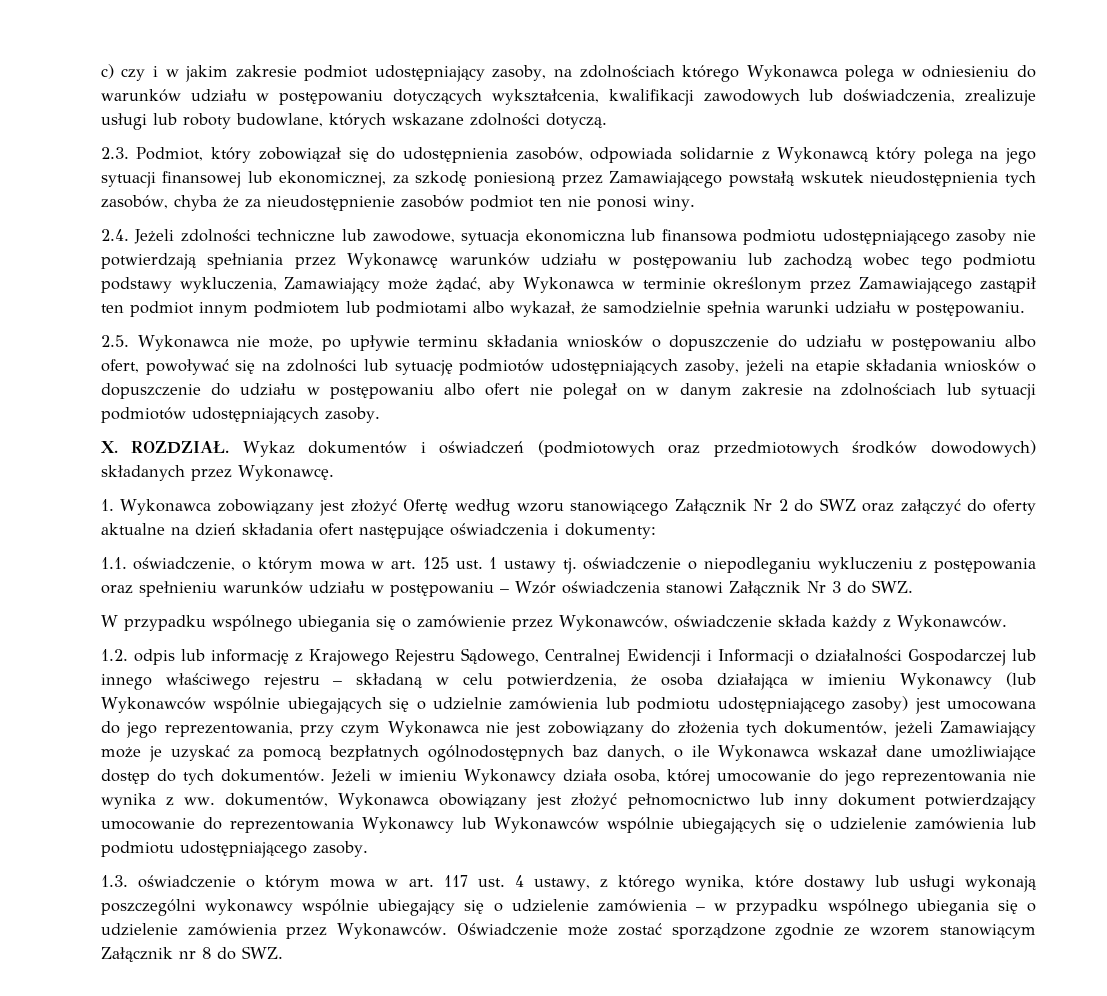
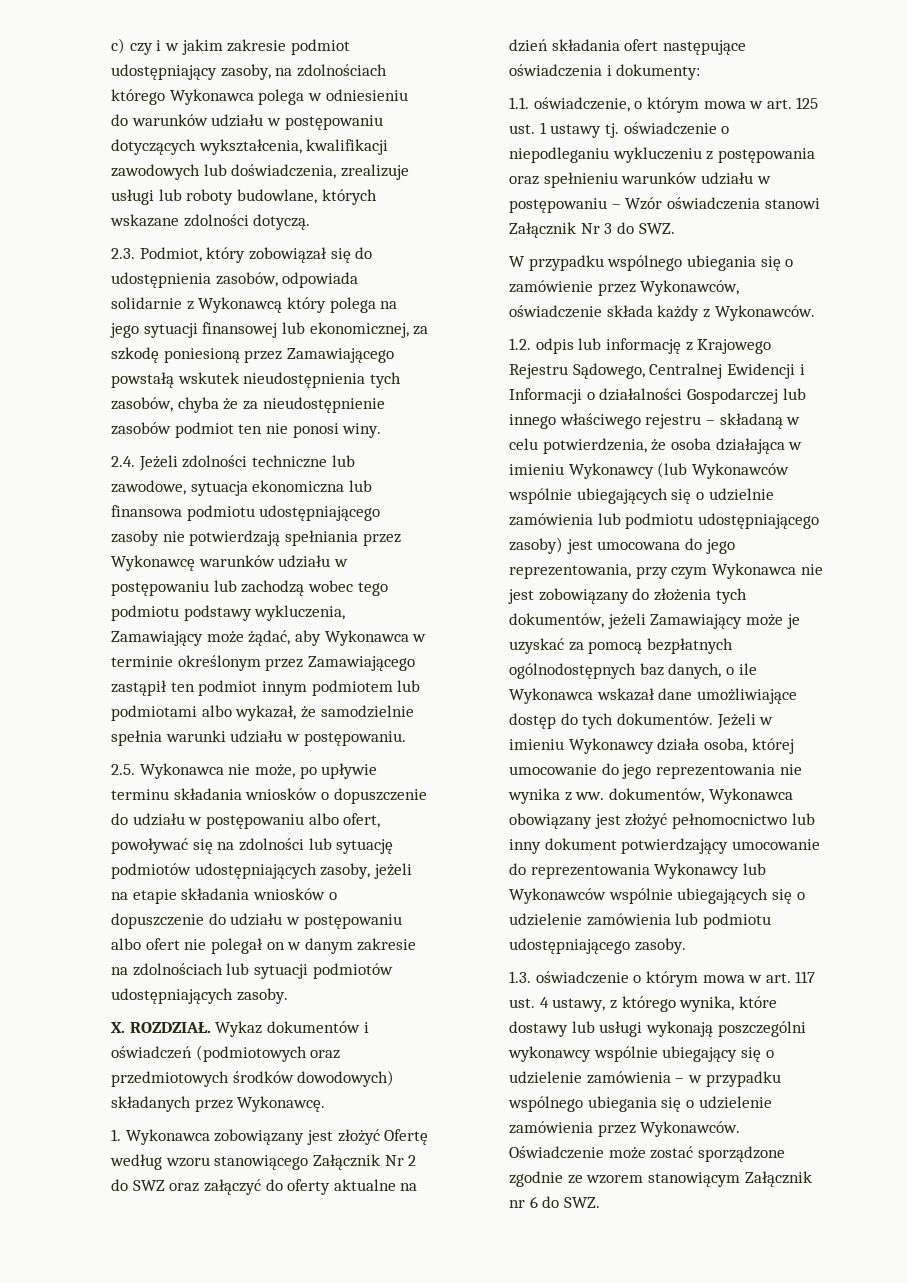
- Oświadczenie może zostać sporządzone zgodnie ze wzorem stanowiącym Załącznik nr 8 do SWZ.
+ Oświadczenie może zostać sporządzone zgodnie ze wzorem stanowiącym Załącznik nr 6 do SWZ.

